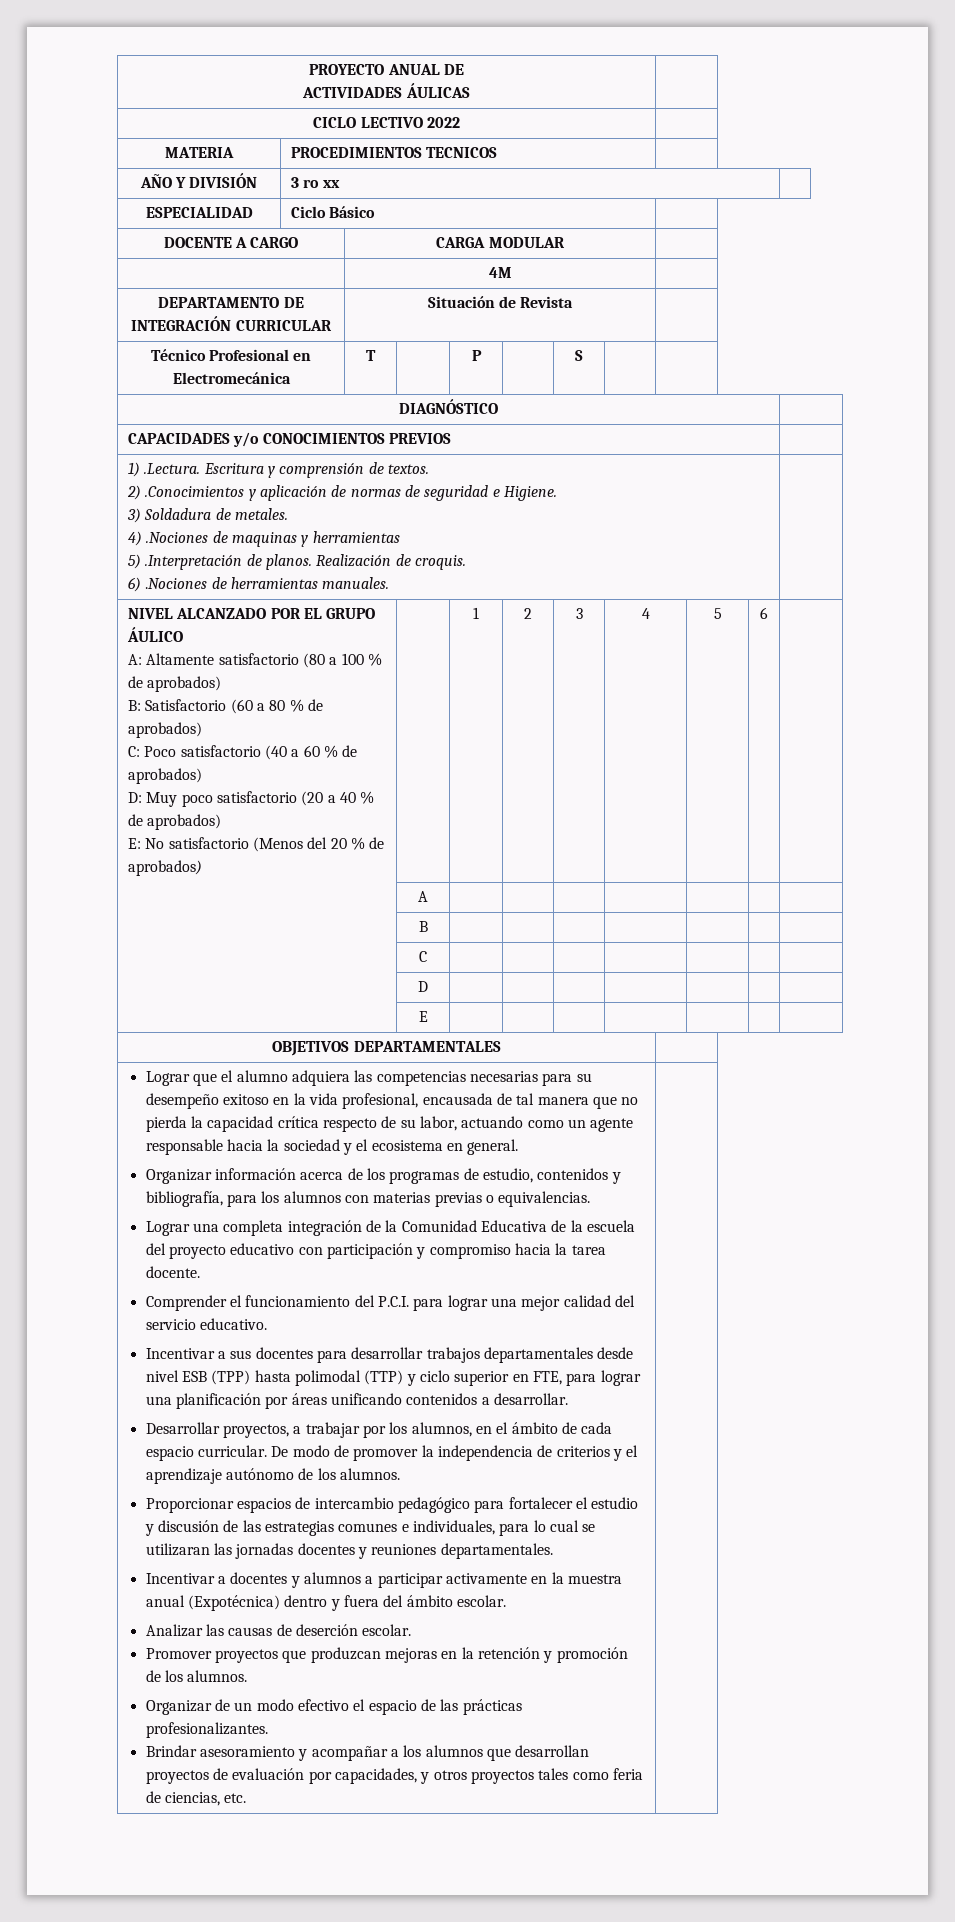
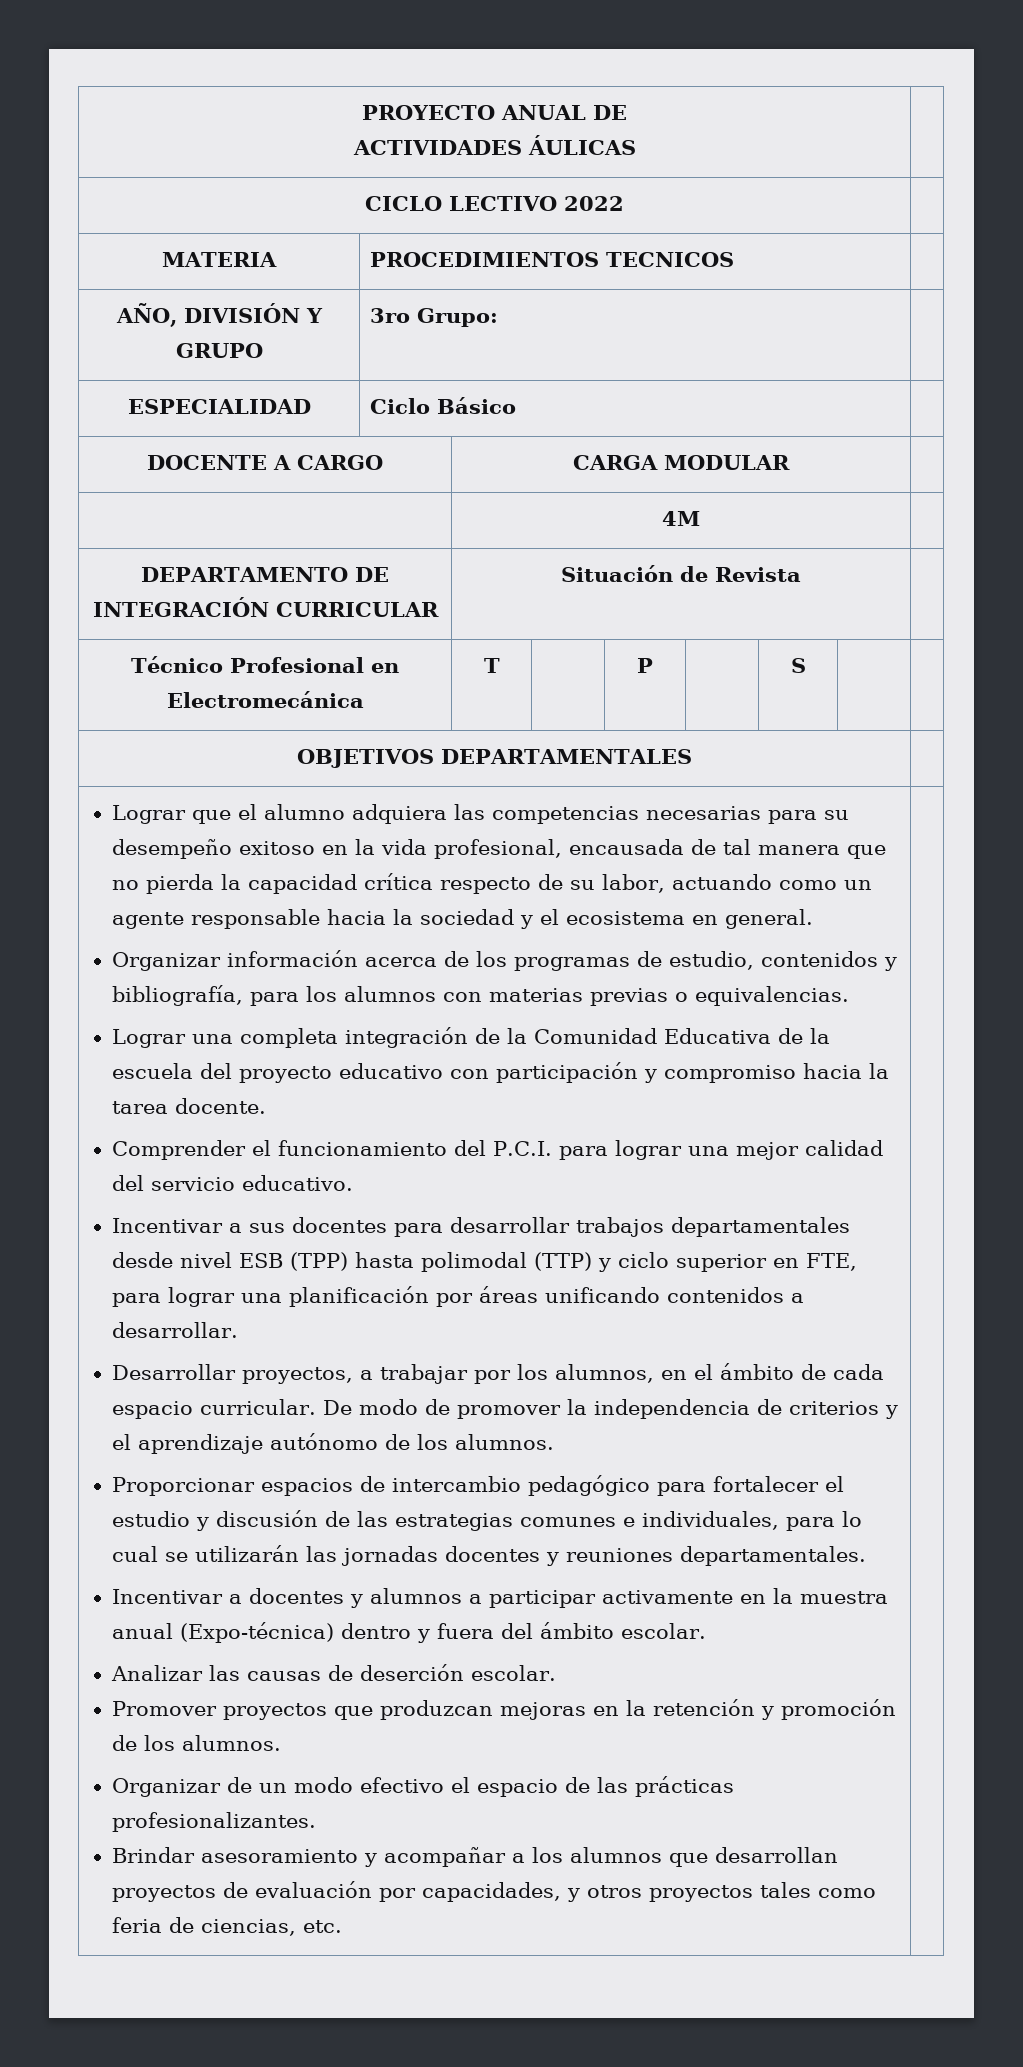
- AÑO Y DIVISIÓN | 3 ro xx |
+ AÑO, DIVISIÓN Y GRUPO | 3ro Grupo: |
- DIAGNÓSTICO |
- CAPACIDADES y/o CONOCIMIENTOS PREVIOS |
- 1) .Lectura. Escritura y comprensión de textos.
- 2) .Conocimientos y aplicación de normas de seguridad e Higiene.
- 3) Soldadura de metales.
- 4) .Nociones de maquinas y herramientas
- 5) .Interpretación de planos. Realización de croquis.
- 6) .Nociones de herramientas manuales. |
- NIVEL ALCANZADO POR EL GRUPO ÁULICO
- A: Altamente satisfactorio (80 a 100 % de aprobados)
- B: Satisfactorio (60 a 80 % de aprobados)
- C: Poco satisfactorio (40 a 60 % de aprobados)
- D: Muy poco satisfactorio (20 a 40 % de aprobados)
- E: No satisfactorio (Menos del 20 % de aprobados) | | 1 | 2 | 3 | 4 | 5 | 6 |
- | A | | | | | | |
- | B | | | | | | |
- | C | | | | | | |
- | D | | | | | | |
- | E | | | | | | |
- Proporcionar espacios de intercambio pedagógico para fortalecer el estudio y discusión de las estrategias comunes e individuales, para lo cual se utilizaran las jornadas docentes y reuniones departamentales.
+ Proporcionar espacios de intercambio pedagógico para fortalecer el estudio y discusión de las estrategias comunes e individuales, para lo cual se utilizarán las jornadas docentes y reuniones departamentales.
- Incentivar a docentes y alumnos a participar activamente en la muestra anual (Expotécnica) dentro y fuera del ámbito escolar.
+ Incentivar a docentes y alumnos a participar activamente en la muestra anual (Expo-técnica) dentro y fuera del ámbito escolar.

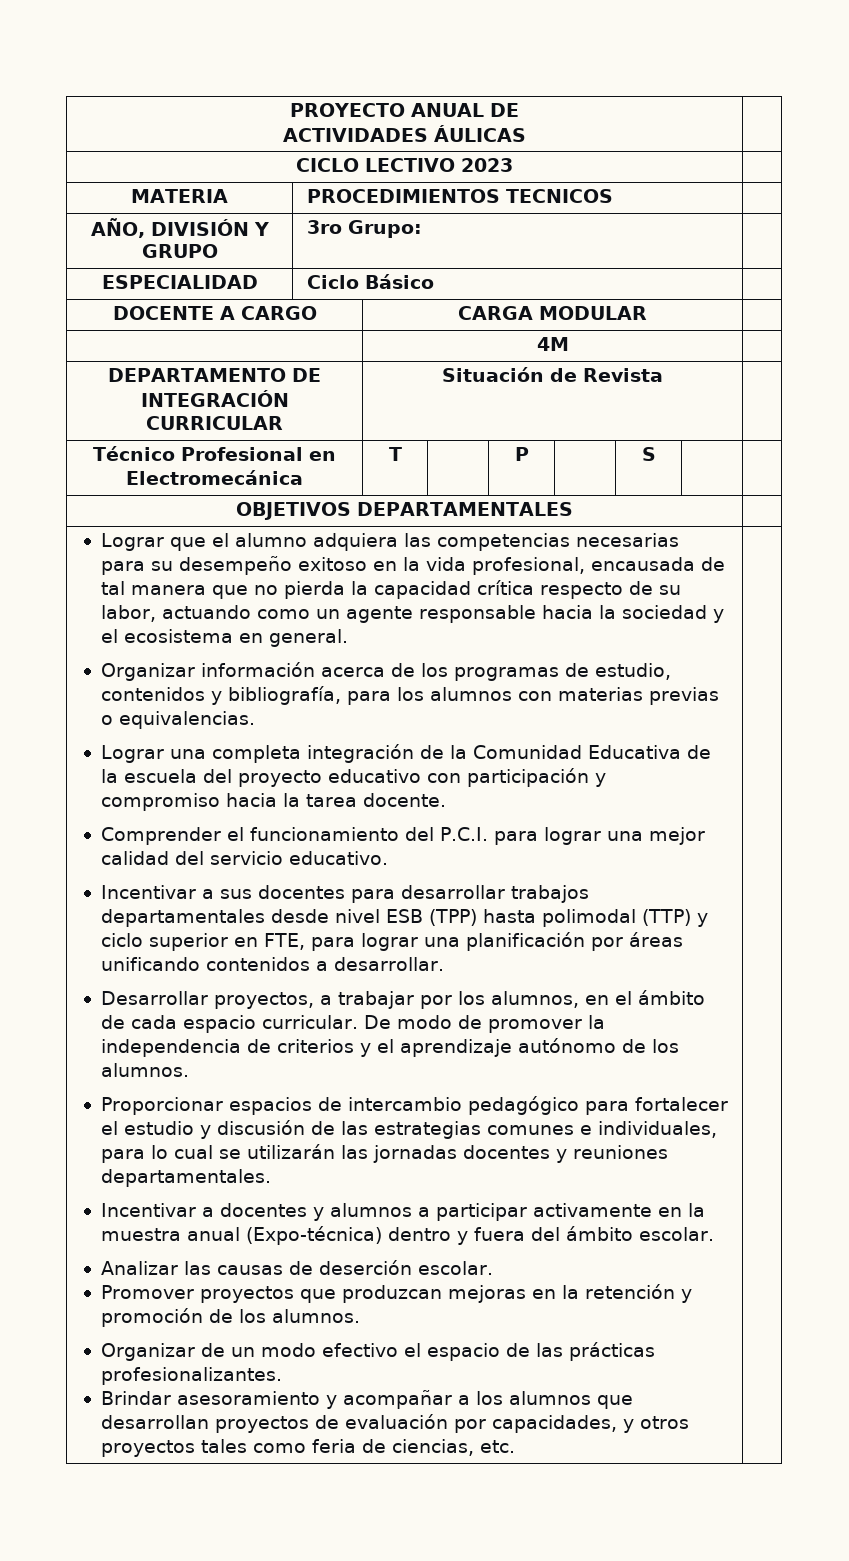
- CICLO LECTIVO 2022 |
+ CICLO LECTIVO 2023 |

